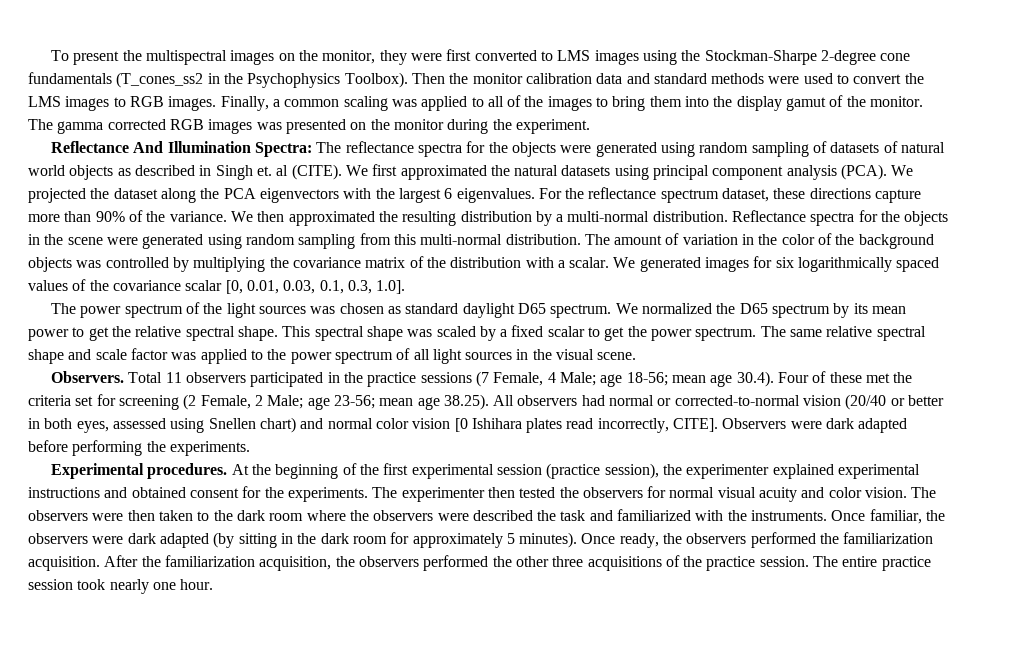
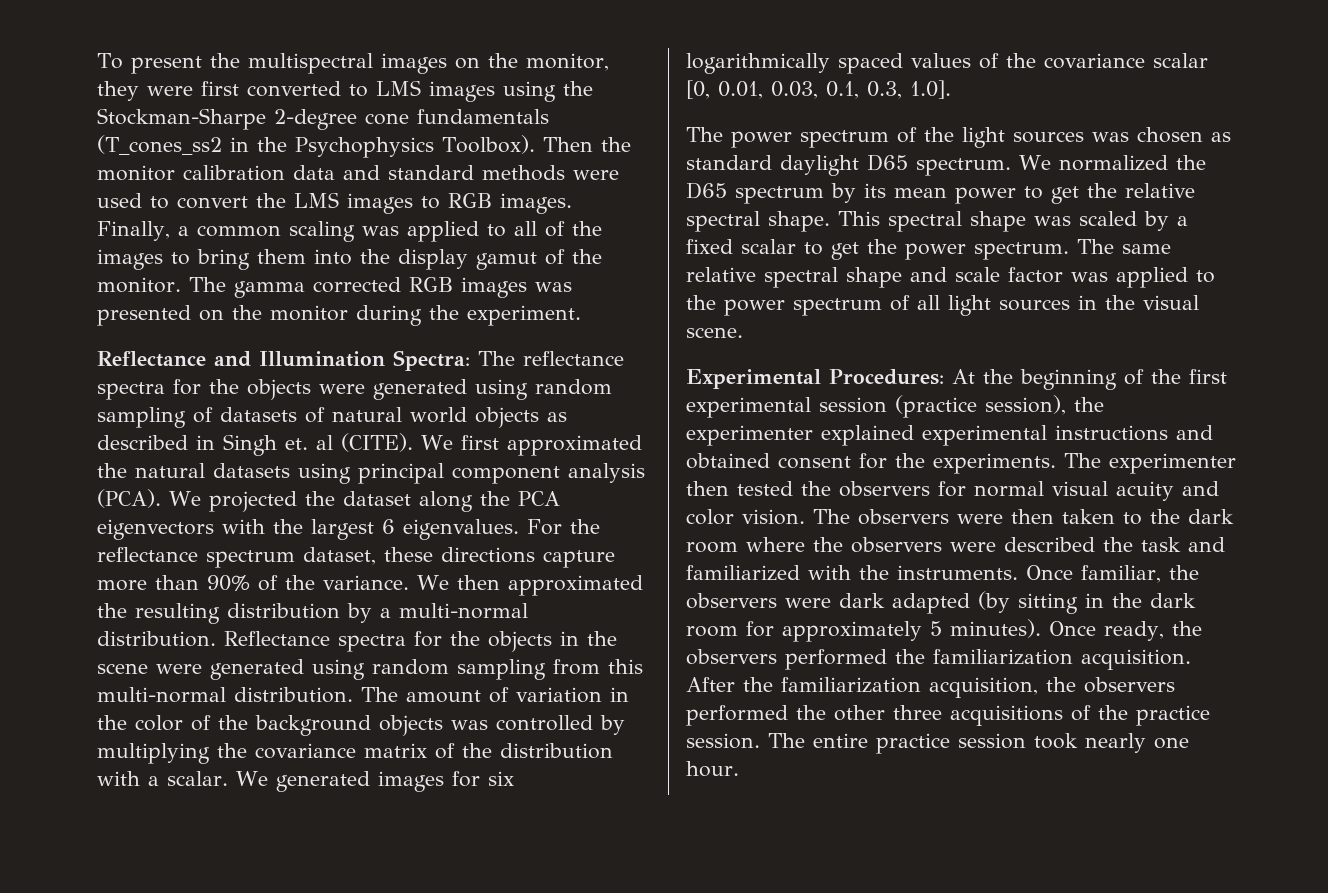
- Reflectance And Illumination Spectra: The reflectance spectra for the objects were generated using random sampling of datasets of natural world objects as described in Singh et. al (CITE).
+ Reflectance and Illumination Spectra: The reflectance spectra for the objects were generated using random sampling of datasets of natural world objects as described in Singh et. al (CITE).
- Observers. Total 11 observers participated in the practice sessions (7 Female, 4 Male; age 18-56; mean age 30.4). Four of these met the criteria set for screening (2 Female, 2 Male; age 23-56; mean age 38.25). All observers had normal or corrected-to-normal vision (20/40 or better in both eyes, assessed using Snellen chart) and normal color vision [0 Ishihara plates read incorrectly, CITE]. Observers were dark adapted before performing the experiments.
- Experimental procedures. At the beginning of the first experimental session (practice session), the experimenter explained experimental instructions and obtained consent for the experiments.
+ Experimental Procedures: At the beginning of the first experimental session (practice session), the experimenter explained experimental instructions and obtained consent for the experiments.

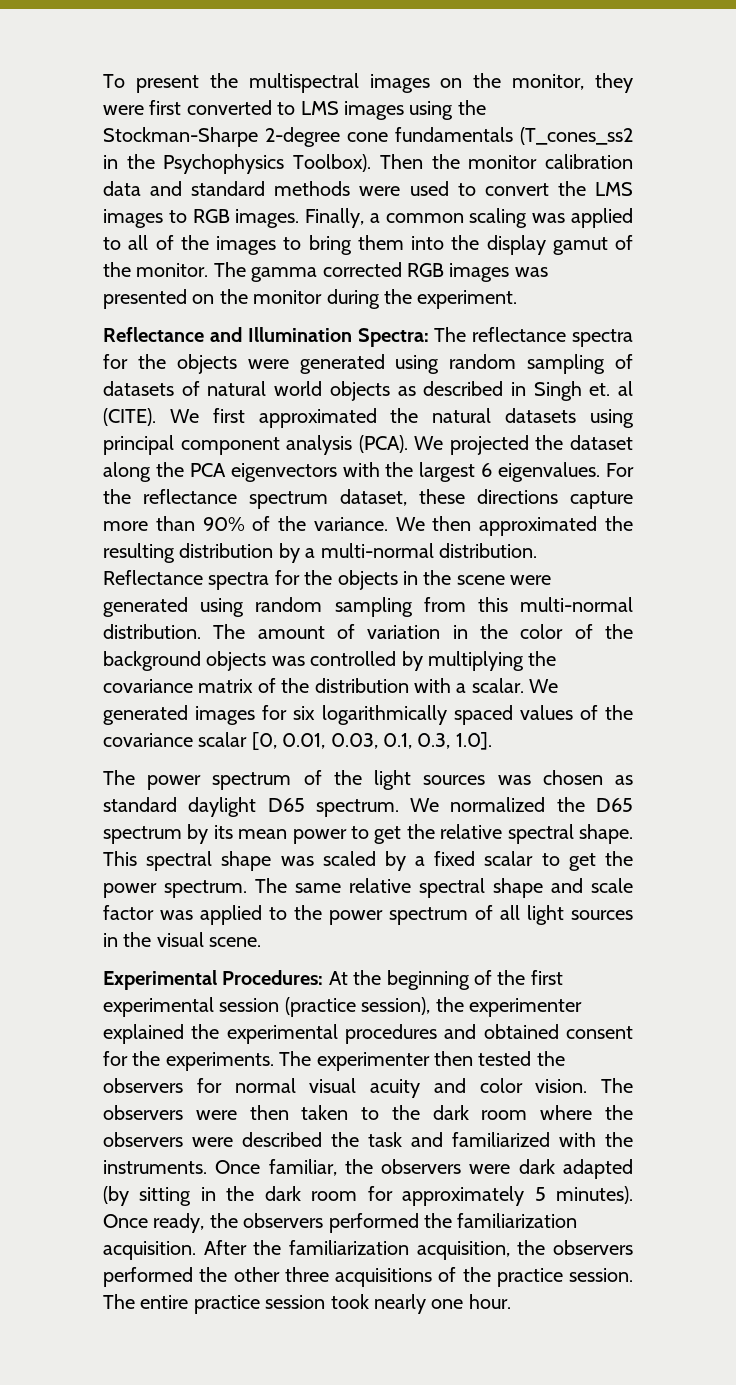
- Experimental Procedures: At the beginning of the first experimental session (practice session), the experimenter explained experimental instructions and obtained consent for the experiments.
+ Experimental Procedures: At the beginning of the first experimental session (practice session), the experimenter explained the experimental procedures and obtained consent for the experiments.

